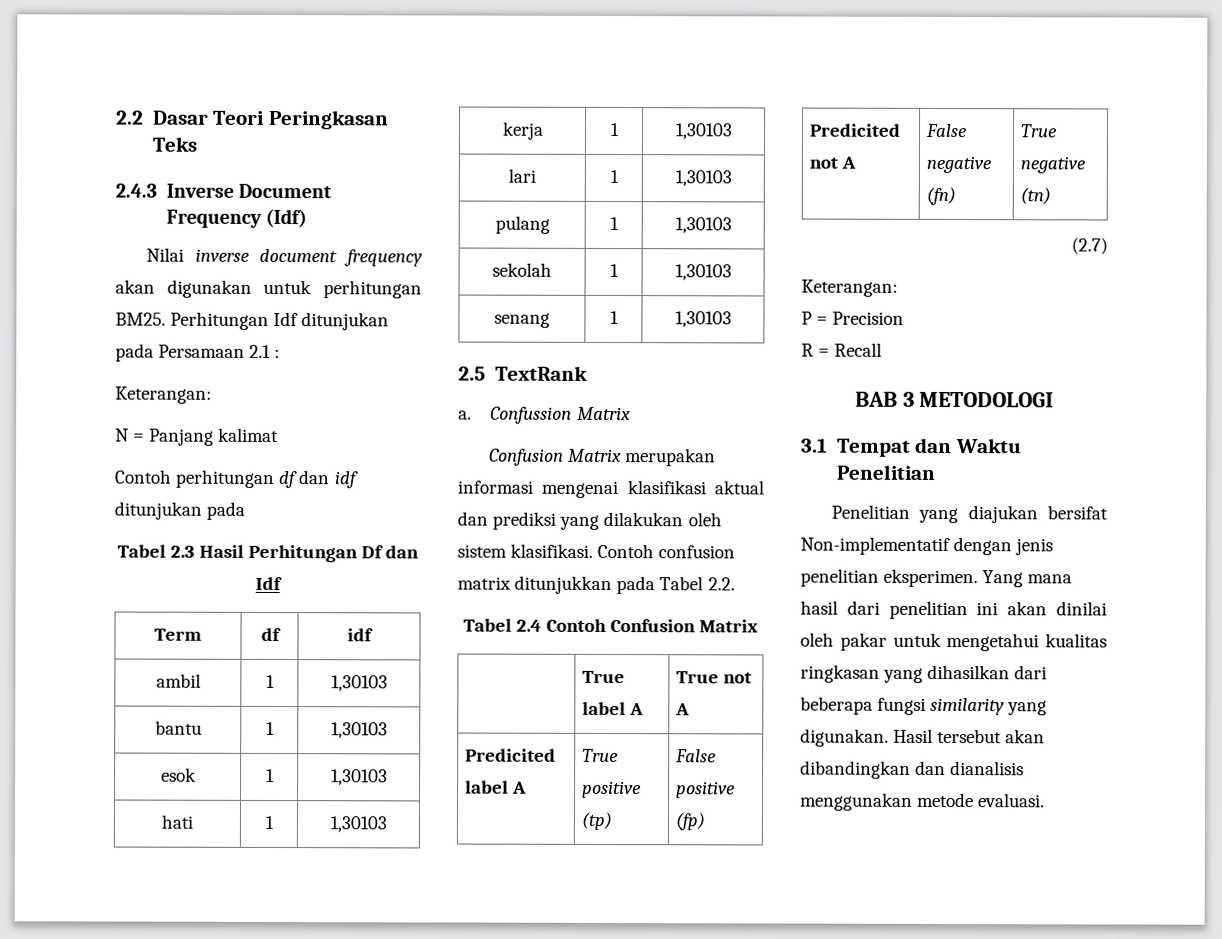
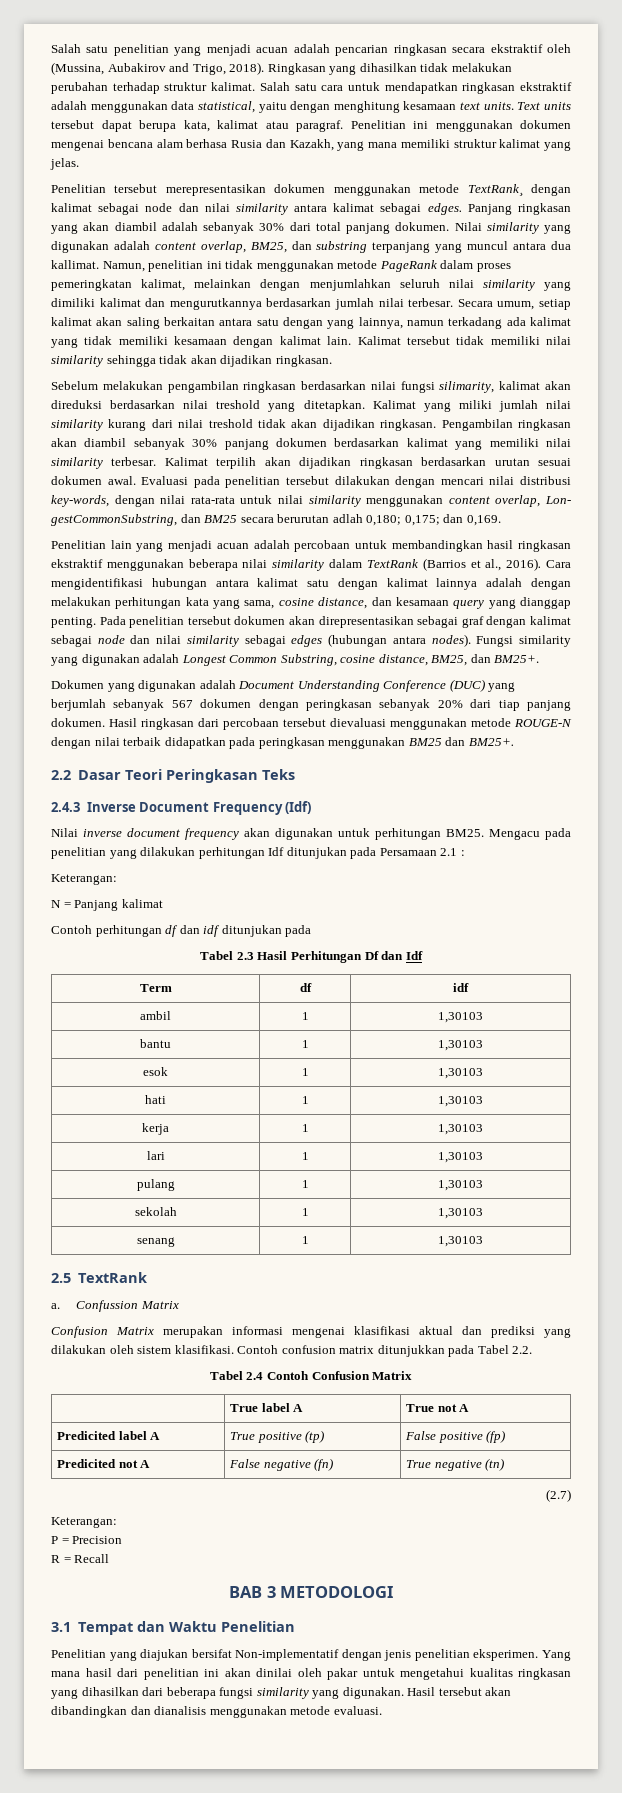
+ Salah satu penelitian yang menjadi acuan adalah pencarian ringkasan secara ekstraktif oleh (Mussina, Aubakirov and Trigo, 2018). Ringkasan yang dihasilkan tidak melakukan perubahan terhadap struktur kalimat. Salah satu cara untuk mendapatkan ringkasan ekstraktif adalah menggunakan data statistical, yaitu dengan menghitung kesamaan text units. Text units tersebut dapat berupa kata, kalimat atau paragraf. Penelitian ini menggunakan dokumen mengenai bencana alam berhasa Rusia dan Kazakh, yang mana memiliki struktur kalimat yang jelas.
+ Penelitian tersebut merepresentasikan dokumen menggunakan metode TextRank¸ dengan kalimat sebagai node dan nilai similarity antara kalimat sebagai edges. Panjang ringkasan yang akan diambil adalah sebanyak 30% dari total panjang dokumen. Nilai similarity yang digunakan adalah content overlap, BM25, dan substring terpanjang yang muncul antara dua kallimat. Namun, penelitian ini tidak menggunakan metode PageRank dalam proses pemeringkatan kalimat, melainkan dengan menjumlahkan seluruh nilai similarity yang dimiliki kalimat dan mengurutkannya berdasarkan jumlah nilai terbesar. Secara umum, setiap kalimat akan saling berkaitan antara satu dengan yang lainnya, namun terkadang ada kalimat yang tidak memiliki kesamaan dengan kalimat lain. Kalimat tersebut tidak memiliki nilai similarity sehingga tidak akan dijadikan ringkasan.
+ Sebelum melakukan pengambilan ringkasan berdasarkan nilai fungsi silimarity, kalimat akan direduksi berdasarkan nilai treshold yang ditetapkan. Kalimat yang miliki jumlah nilai similarity kurang dari nilai treshold tidak akan dijadikan ringkasan. Pengambilan ringkasan akan diambil sebanyak 30% panjang dokumen berdasarkan kalimat yang memiliki nilai similarity terbesar. Kalimat terpilih akan dijadikan ringkasan berdasarkan urutan sesuai dokumen awal. Evaluasi pada penelitian tersebut dilakukan dengan mencari nilai distribusi key-words, dengan nilai rata-rata untuk nilai similarity menggunakan content overlap, Lon- gestCommonSubstring, dan BM25 secara berurutan adlah 0,180; 0,175; dan 0,169.
+ Penelitian lain yang menjadi acuan adalah percobaan untuk membandingkan hasil ringkasan ekstraktif menggunakan beberapa nilai similarity dalam TextRank (Barrios et al., 2016). Cara mengidentifikasi hubungan antara kalimat satu dengan kalimat lainnya adalah dengan melakukan perhitungan kata yang sama, cosine distance, dan kesamaan query yang dianggap penting. Pada penelitian tersebut dokumen akan direpresentasikan sebagai graf dengan kalimat sebagai node dan nilai similarity sebagai edges (hubungan antara nodes). Fungsi similarity yang digunakan adalah Longest Common Substring, cosine distance, BM25, dan BM25+.
+ Dokumen yang digunakan adalah Document Understanding Conference (DUC) yang berjumlah sebanyak 567 dokumen dengan peringkasan sebanyak 20% dari tiap panjang dokumen. Hasil ringkasan dari percobaan tersebut dievaluasi menggunakan metode ROUGE-N dengan nilai terbaik didapatkan pada peringkasan menggunakan BM25 dan BM25+.
- Perhitungan Idf ditunjukan pada Persamaan 2.1 :
+ Mengacu pada penelitian yang dilakukan perhitungan Idf ditunjukan pada Persamaan 2.1 :

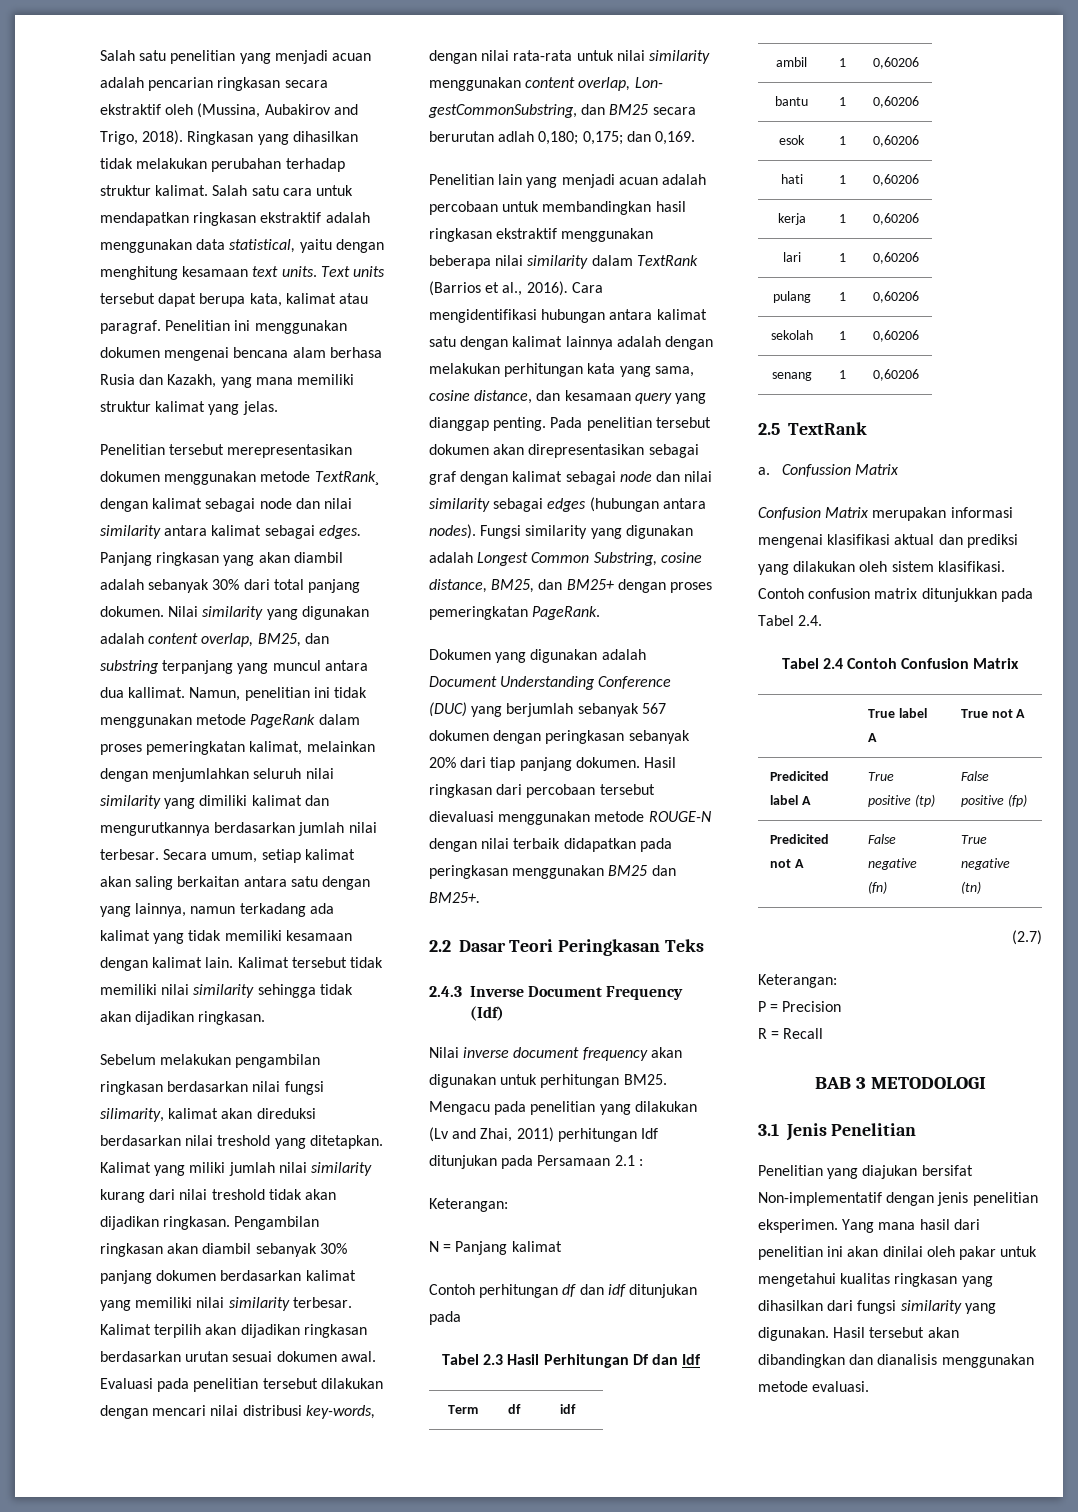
- Fungsi similarity yang digunakan adalah Longest Common Substring, cosine distance, BM25, dan BM25+.
+ Fungsi similarity yang digunakan adalah Longest Common Substring, cosine distance, BM25, dan BM25+ dengan proses pemeringkatan PageRank.
- Mengacu pada penelitian yang dilakukan perhitungan Idf ditunjukan pada Persamaan 2.1 :
+ Mengacu pada penelitian yang dilakukan (Lv and Zhai, 2011) perhitungan Idf ditunjukan pada Persamaan 2.1 :
- ambil | 1 | 1,30103
+ ambil | 1 | 0,60206
- bantu | 1 | 1,30103
+ bantu | 1 | 0,60206
- esok | 1 | 1,30103
+ esok | 1 | 0,60206
- hati | 1 | 1,30103
+ hati | 1 | 0,60206
- kerja | 1 | 1,30103
+ kerja | 1 | 0,60206
- lari | 1 | 1,30103
+ lari | 1 | 0,60206
- pulang | 1 | 1,30103
+ pulang | 1 | 0,60206
- sekolah | 1 | 1,30103
+ sekolah | 1 | 0,60206
- senang | 1 | 1,30103
+ senang | 1 | 0,60206
- Contoh confusion matrix ditunjukkan pada Tabel 2.2.
+ Contoh confusion matrix ditunjukkan pada Tabel 2.4.
- 3.1 Tempat dan Waktu Penelitian
+ 3.1 Jenis Penelitian
- Yang mana hasil dari penelitian ini akan dinilai oleh pakar untuk mengetahui kualitas ringkasan yang dihasilkan dari beberapa fungsi similarity yang digunakan.
+ Yang mana hasil dari penelitian ini akan dinilai oleh pakar untuk mengetahui kualitas ringkasan yang dihasilkan dari fungsi similarity yang digunakan.

